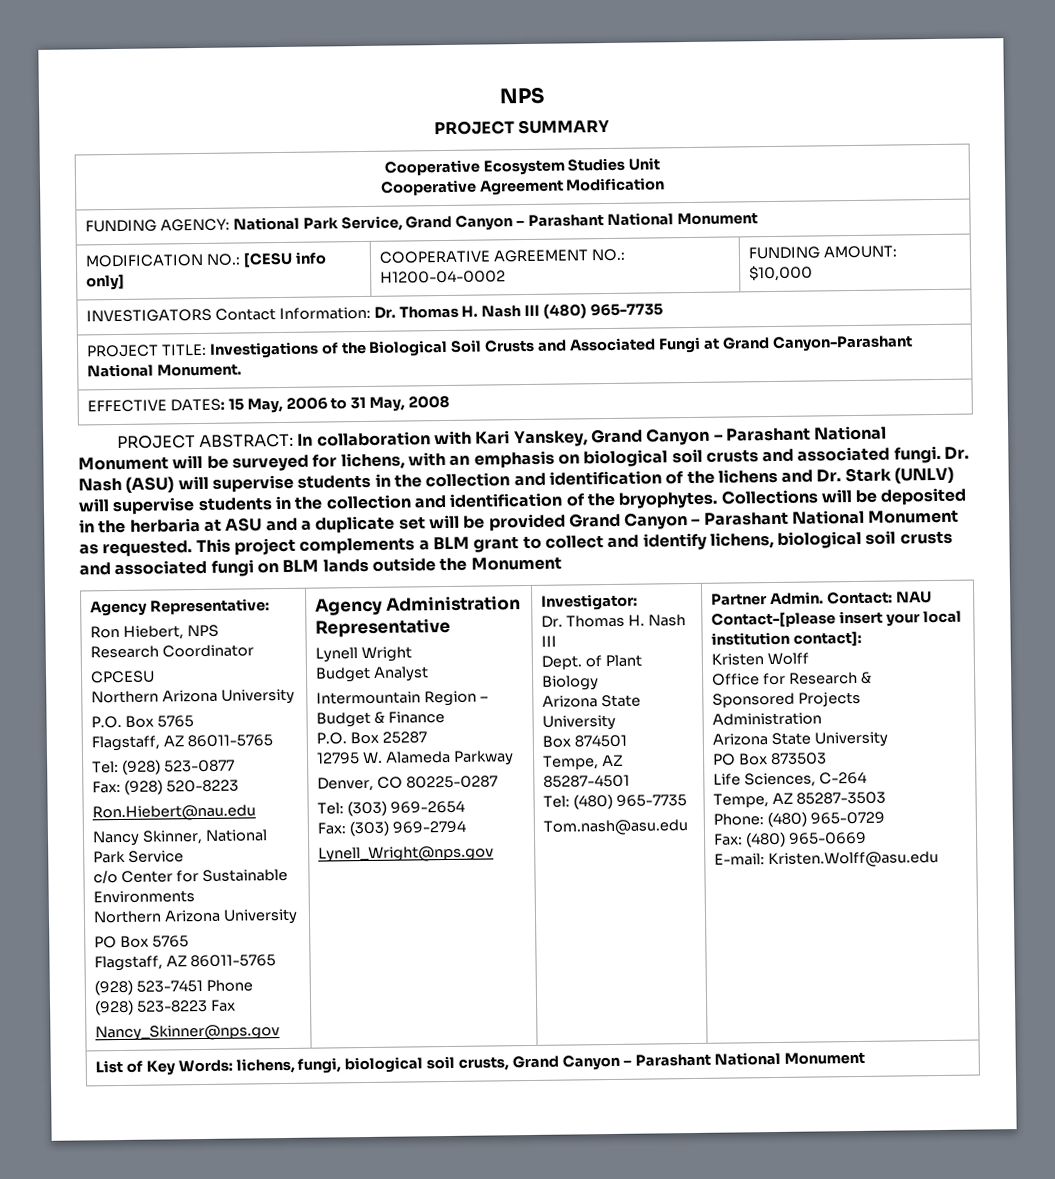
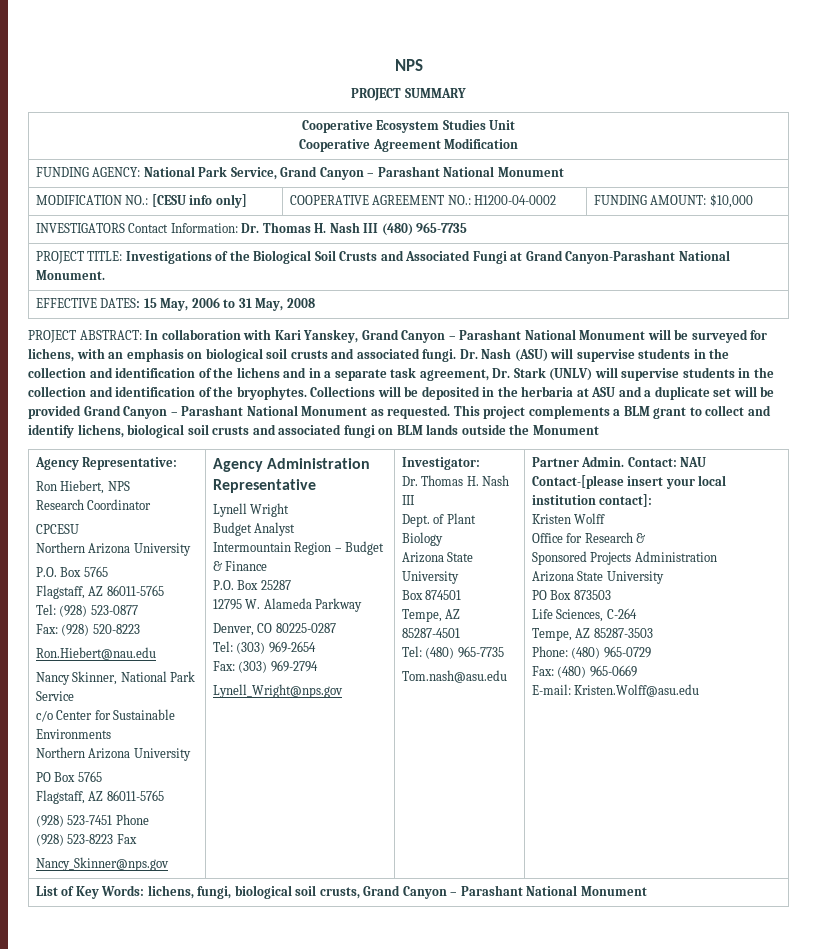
- Dr. Nash (ASU) will supervise students in the collection and identification of the lichens and Dr. Stark (UNLV) will supervise students in the collection and identification of the bryophytes.
+ Dr. Nash (ASU) will supervise students in the collection and identification of the lichens and in a separate task agreement, Dr. Stark (UNLV) will supervise students in the collection and identification of the bryophytes.

